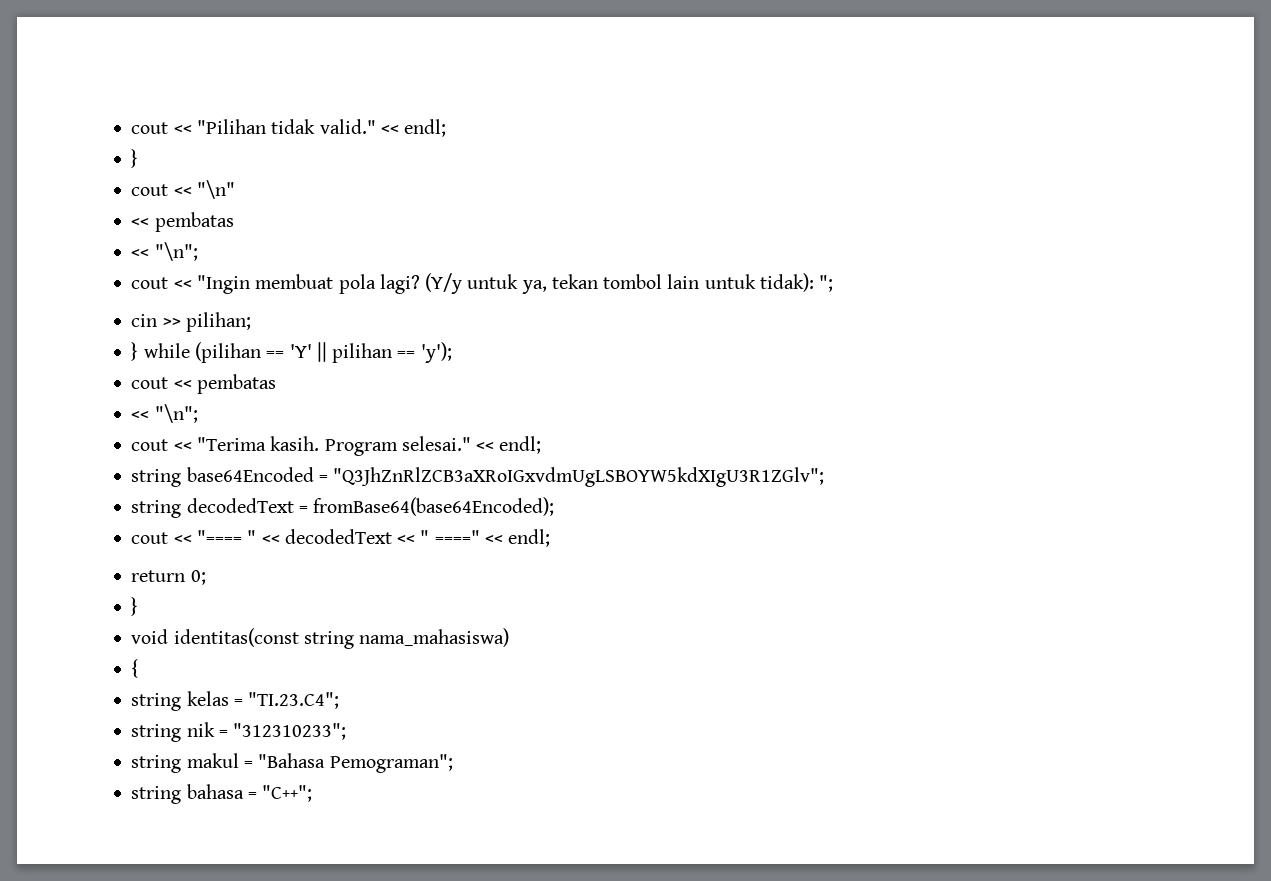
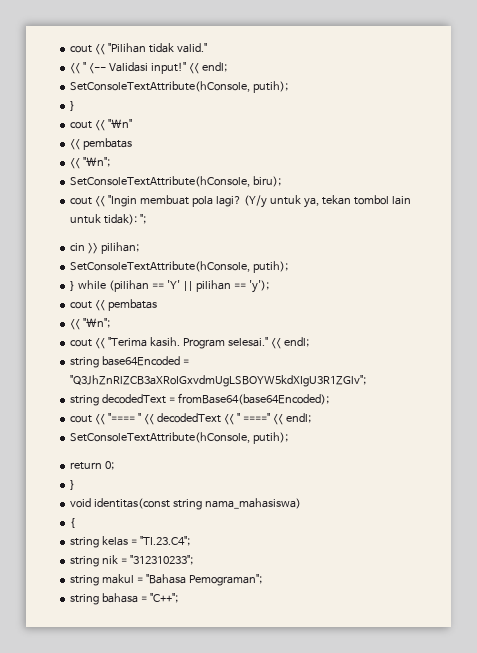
- cout << "Pilihan tidak valid." << endl;
+ cout << "Pilihan tidak valid."
+ << " <-- Validasi input!" << endl;
+ SetConsoleTextAttribute(hConsole, putih);
+ SetConsoleTextAttribute(hConsole, biru);
  cin >> pilihan;
+ SetConsoleTextAttribute(hConsole, putih);
  cout << "==== " << decodedText << " ====" << endl;
+ SetConsoleTextAttribute(hConsole, putih);

